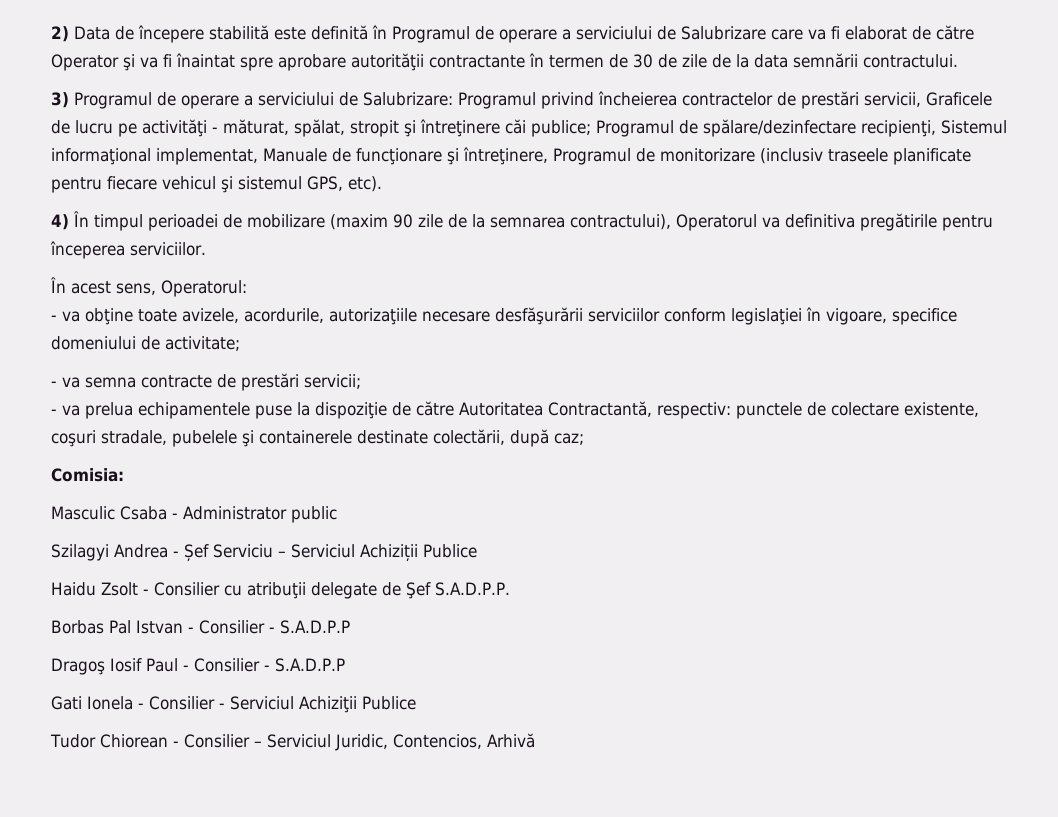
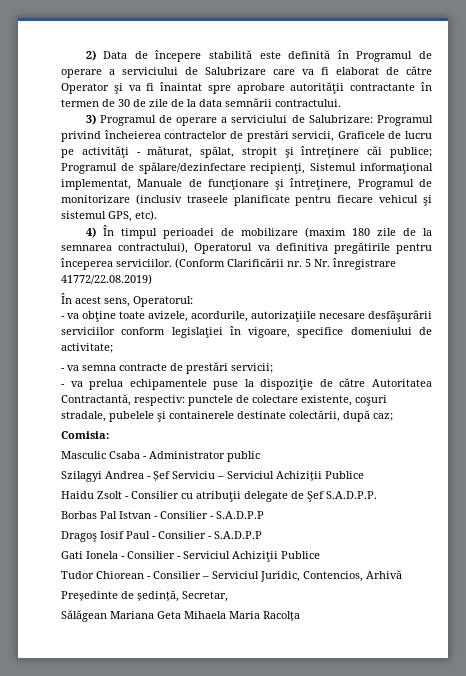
- 4) În timpul perioadei de mobilizare (maxim 90 zile de la semnarea contractului), Operatorul va definitiva pregătirile pentru începerea serviciilor.
+ 4) În timpul perioadei de mobilizare (maxim 180 zile de la semnarea contractului), Operatorul va definitiva pregătirile pentru începerea serviciilor. (Conform Clarificării nr. 5 Nr. înregistrare 41772/22.08.2019)
+ Președinte de ședință, Secretar,
+ Sălăgean Mariana Geta Mihaela Maria Racolța

